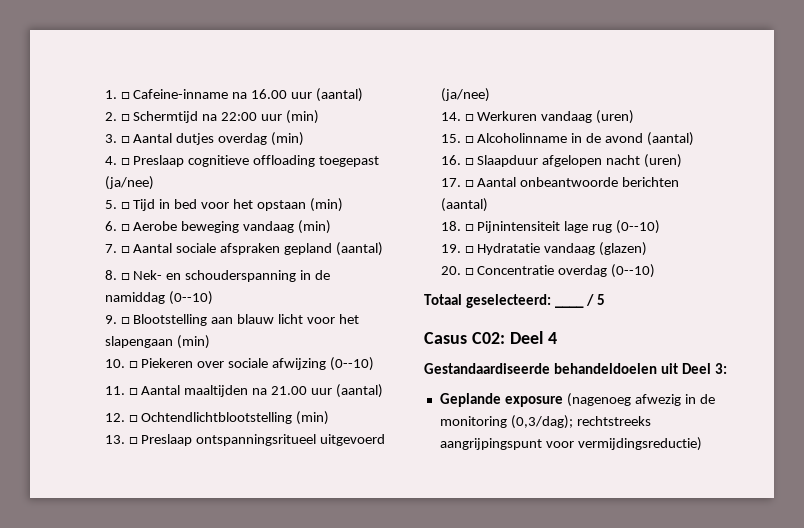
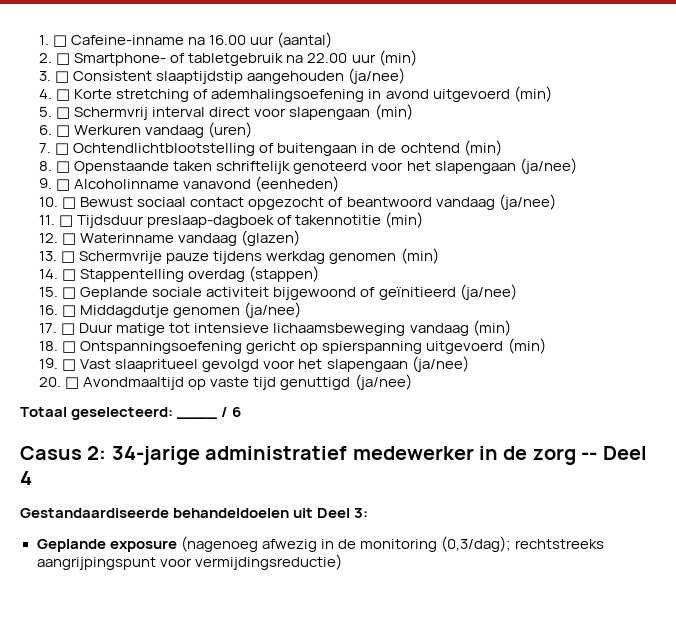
- 2. □ Schermtijd na 22:00 uur (min)
+ 2. □ Smartphone- of tabletgebruik na 22.00 uur (min)
- 3. □ Aantal dutjes overdag (min)
- 4. □ Preslaap cognitieve offloading toegepast (ja/nee)
- 5. □ Tijd in bed voor het opstaan (min)
- 6. □ Aerobe beweging vandaag (min)
- 7. □ Aantal sociale afspraken gepland (aantal)
- 8. □ Nek- en schouderspanning in de namiddag (0--10)
- 9. □ Blootstelling aan blauw licht voor het slapengaan (min)
- 10. □ Piekeren over sociale afwijzing (0--10)
- 11. □ Aantal maaltijden na 21.00 uur (aantal)
- 12. □ Ochtendlichtblootstelling (min)
- 13. □ Preslaap ontspanningsritueel uitgevoerd (ja/nee)
- 14. □ Werkuren vandaag (uren)
- 15. □ Alcoholinname in de avond (aantal)
- 16. □ Slaapduur afgelopen nacht (uren)
- 17. □ Aantal onbeantwoorde berichten (aantal)
- 18. □ Pijnintensiteit lage rug (0--10)
- 19. □ Hydratatie vandaag (glazen)
- 20. □ Concentratie overdag (0--10)
+ 3. □ Consistent slaaptijdstip aangehouden (ja/nee)
+ 4. □ Korte stretching of ademhalingsoefening in avond uitgevoerd (min)
+ 5. □ Schermvrij interval direct voor slapengaan (min)
+ 6. □ Werkuren vandaag (uren)
+ 7. □ Ochtendlichtblootstelling of buitengaan in de ochtend (min)
+ 8. □ Openstaande taken schriftelijk genoteerd voor het slapengaan (ja/nee)
+ 9. □ Alcoholinname vanavond (eenheden)
+ 10. □ Bewust sociaal contact opgezocht of beantwoord vandaag (ja/nee)
+ 11. □ Tijdsduur preslaap-dagboek of takennotitie (min)
+ 12. □ Waterinname vandaag (glazen)
+ 13. □ Schermvrije pauze tijdens werkdag genomen (min)
+ 14. □ Stappentelling overdag (stappen)
+ 15. □ Geplande sociale activiteit bijgewoond of geïnitieerd (ja/nee)
+ 16. □ Middagdutje genomen (ja/nee)
+ 17. □ Duur matige tot intensieve lichaamsbeweging vandaag (min)
+ 18. □ Ontspanningsoefening gericht op spierspanning uitgevoerd (min)
+ 19. □ Vast slaapritueel gevolgd voor het slapengaan (ja/nee)
+ 20. □ Avondmaaltijd op vaste tijd genuttigd (ja/nee)
- Totaal geselecteerd: ____ / 5
+ Totaal geselecteerd: ____ / 6
- Casus C02: Deel 4
+ Casus 2: 34-jarige administratief medewerker in de zorg -- Deel 4

